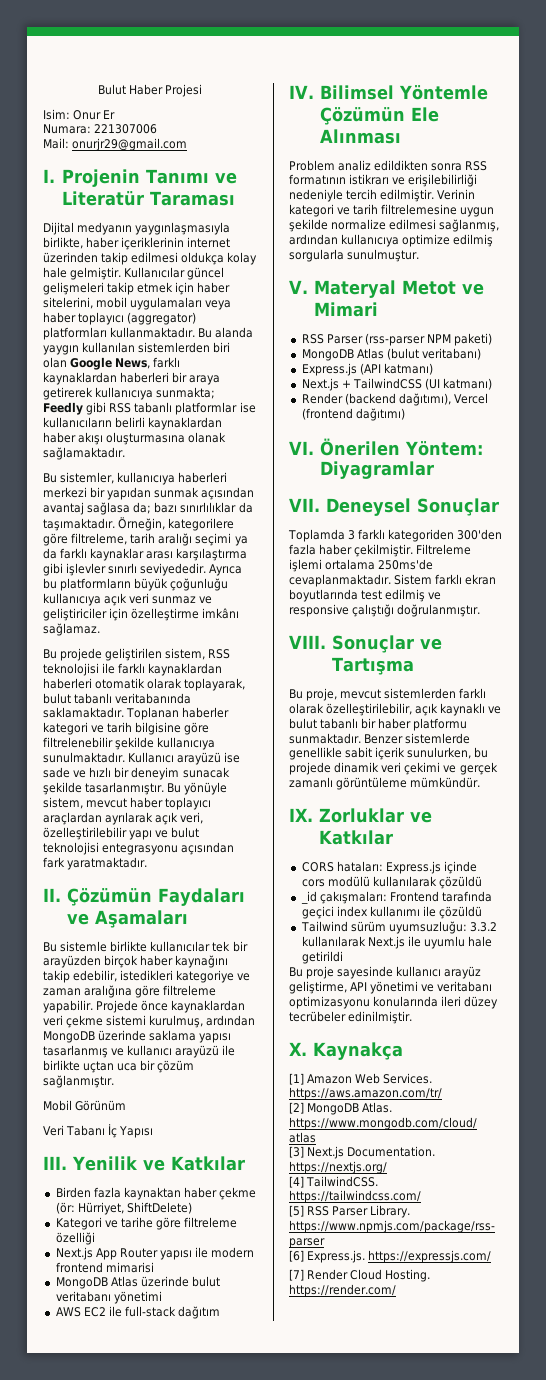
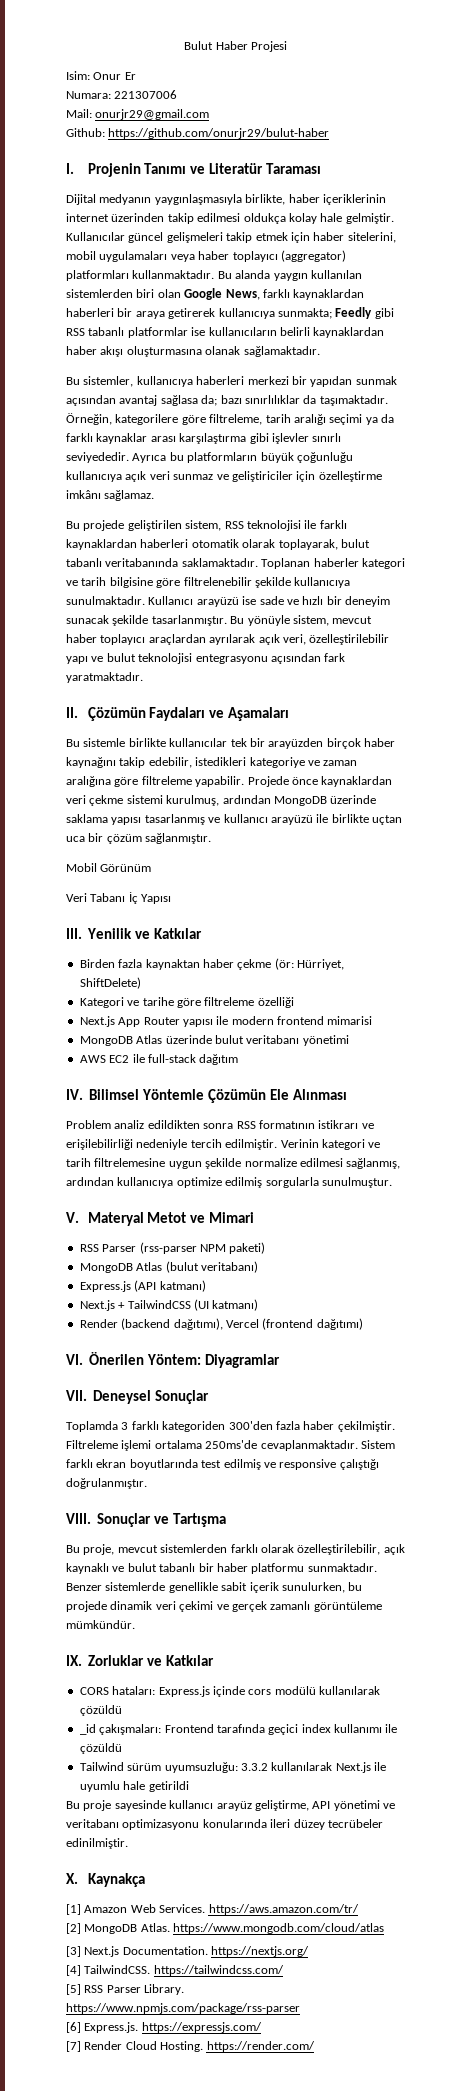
+ Github: https://github.com/onurjr29/bulut-haber

